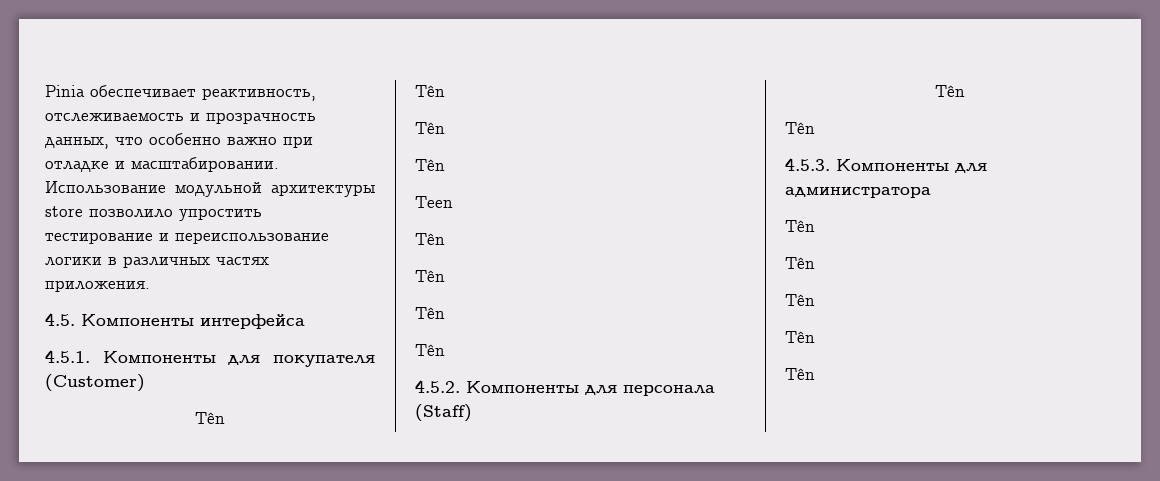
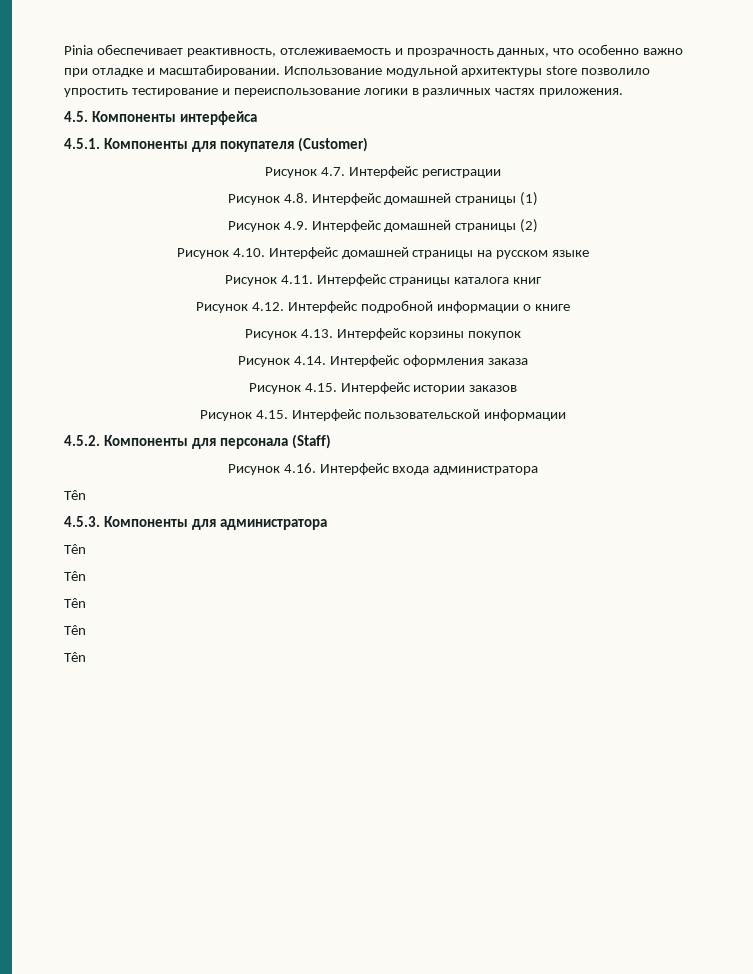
  4.5.1. Компоненты для покупателя (Customer)
- Tên
- Tên
- Tên
- Tên
- Teen
- Tên
- Tên
- Tên
- Tên
+ Рисунок 4.7. Интерфейс регистрации
+ Рисунок 4.8. Интерфейс домашней страницы (1)
+ Рисунок 4.9. Интерфейс домашней страницы (2)
+ Рисунок 4.10. Интерфейс домашней страницы на русском языке
+ Рисунок 4.11. Интерфейс страницы каталога книг
+ Рисунок 4.12. Интерфейс подробной информации о книге
+ Рисунок 4.13. Интерфейс корзины покупок
+ Рисунок 4.14. Интерфейс оформления заказа
+ Рисунок 4.15. Интерфейс истории заказов
+ Рисунок 4.15. Интерфейс пользовательской информации
  4.5.2. Компоненты для персонала (Staff)
- Tên
+ Рисунок 4.16. Интерфейс входа администратора

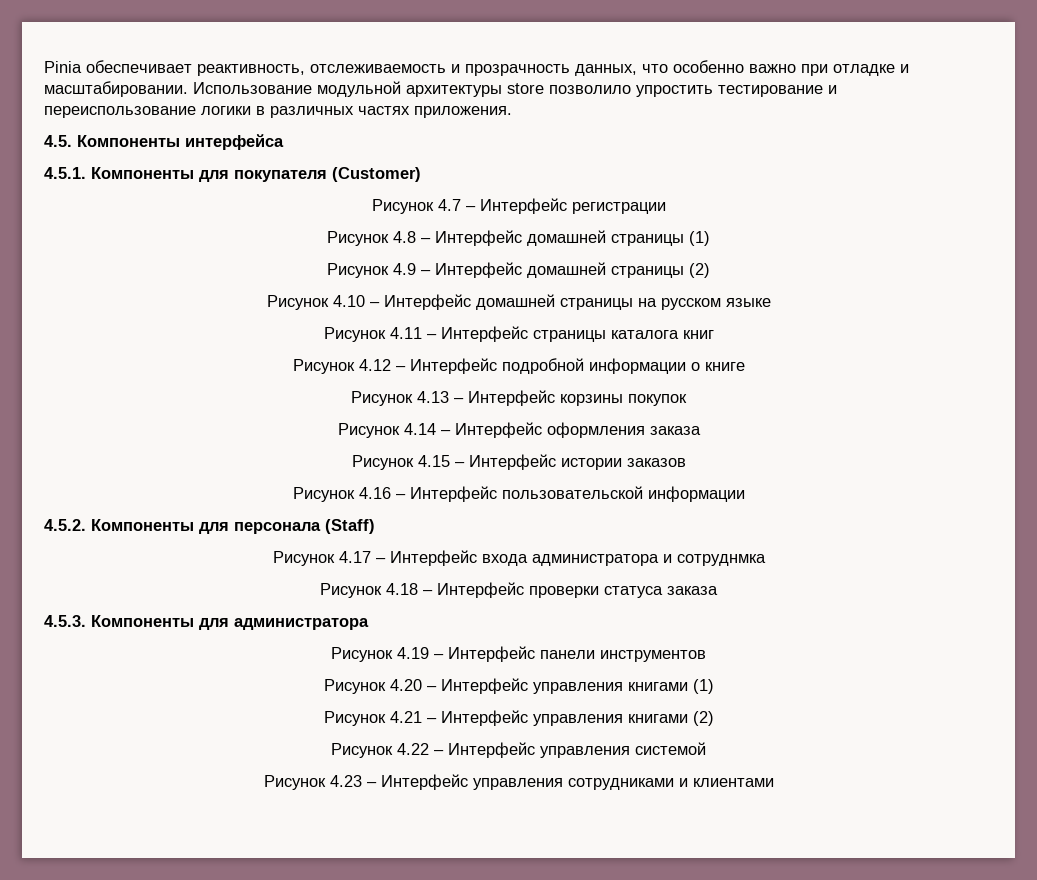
- Рисунок 4.7. Интерфейс регистрации
+ Рисунок 4.7 – Интерфейс регистрации
- Рисунок 4.8. Интерфейс домашней страницы (1)
+ Рисунок 4.8 – Интерфейс домашней страницы (1)
- Рисунок 4.9. Интерфейс домашней страницы (2)
+ Рисунок 4.9 – Интерфейс домашней страницы (2)
- Рисунок 4.10. Интерфейс домашней страницы на русском языке
+ Рисунок 4.10 – Интерфейс домашней страницы на русском языке
- Рисунок 4.11. Интерфейс страницы каталога книг
+ Рисунок 4.11 – Интерфейс страницы каталога книг
- Рисунок 4.12. Интерфейс подробной информации о книге
+ Рисунок 4.12 – Интерфейс подробной информации о книге
- Рисунок 4.13. Интерфейс корзины покупок
+ Рисунок 4.13 – Интерфейс корзины покупок
- Рисунок 4.14. Интерфейс оформления заказа
+ Рисунок 4.14 – Интерфейс оформления заказа
- Рисунок 4.15. Интерфейс истории заказов
+ Рисунок 4.15 – Интерфейс истории заказов
- Рисунок 4.15. Интерфейс пользовательской информации
+ Рисунок 4.16 – Интерфейс пользовательской информации
- Рисунок 4.16. Интерфейс входа администратора
- Tên
+ Рисунок 4.17 – Интерфейс входа администратора и сотруднмка
+ Рисунок 4.18 – Интерфейс проверки статуса заказа
  4.5.3. Компоненты для администратора
- Tên
- Tên
- Tên
- Tên
- Tên
+ Рисунок 4.19 – Интерфейс панели инструментов
+ Рисунок 4.20 – Интерфейс управления книгами (1)
+ Рисунок 4.21 – Интерфейс управления книгами (2)
+ Рисунок 4.22 – Интерфейс управления системой
+ Рисунок 4.23 – Интерфейс управления сотрудниками и клиентами

